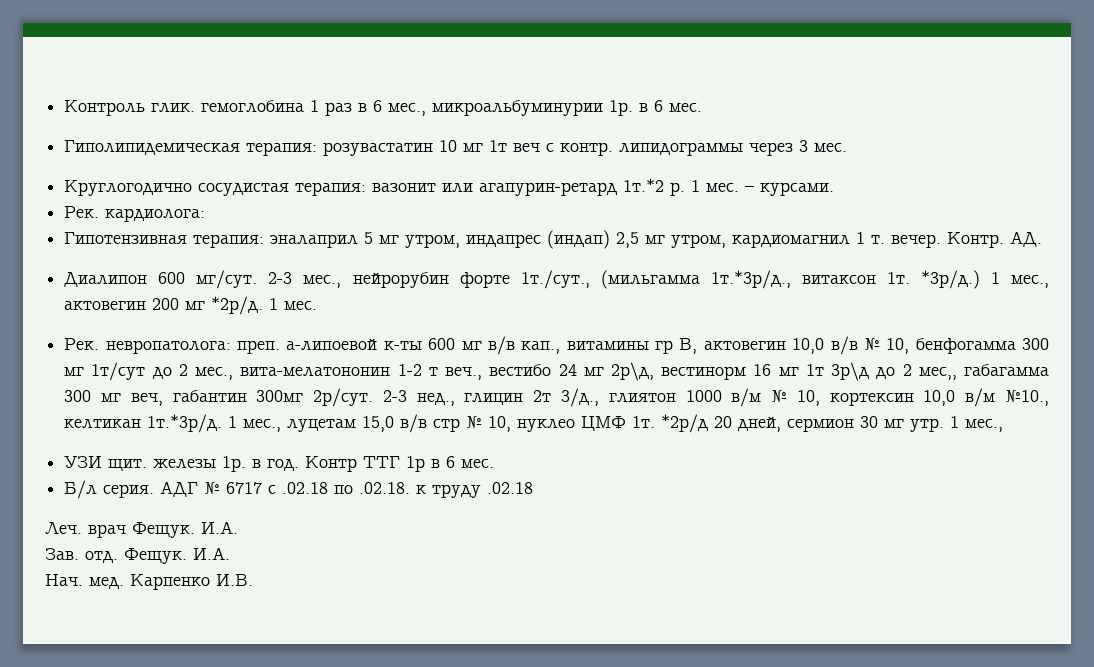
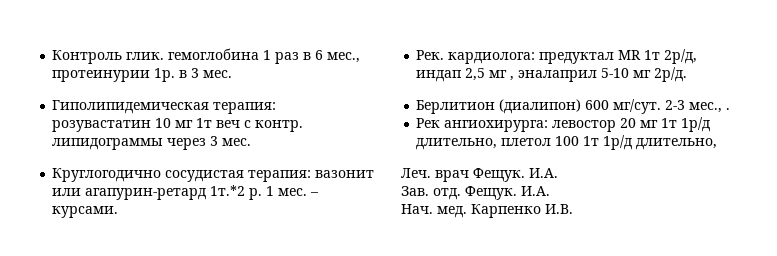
- Контроль глик. гемоглобина 1 раз в 6 мес., микроальбуминурии 1р. в 6 мес.
+ Контроль глик. гемоглобина 1 раз в 6 мес., протеинурии 1р. в 3 мес.
- Рек. кардиолога:
- Гипотензивная терапия: эналаприл 5 мг утром, индапрес (индап) 2,5 мг утром, кардиомагнил 1 т. вечер. Контр. АД.
- Диалипон 600 мг/сут. 2-3 мес., нейрорубин форте 1т./сут., (мильгамма 1т.*3р/д., витаксон 1т. *3р/д.) 1 мес., актовегин 200 мг *2р/д. 1 мес.
- Рек. невропатолога: преп. а-липоевой к-ты 600 мг в/в кап., витамины гр В, актовегин 10,0 в/в № 10, бенфогамма 300 мг 1т/сут до 2 мес., вита-мелатононин 1-2 т веч., вестибо 24 мг 2р\д, вестинорм 16 мг 1т 3р\д до 2 мес,, габагамма 300 мг веч, габантин 300мг 2р/сут. 2-3 нед., глицин 2т 3/д., глиятон 1000 в/м № 10, кортексин 10,0 в/м №10., келтикан 1т.*3р/д. 1 мес., луцетам 15,0 в/в стр № 10, нуклео ЦМФ 1т. *2р/д 20 дней, сермион 30 мг утр. 1 мес.,
- УЗИ щит. железы 1р. в год. Контр ТТГ 1р в 6 мес.
- Б/л серия. АДГ № 6717 с .02.18 по .02.18. к труду .02.18
+ Рек. кардиолога: предуктал MR 1т 2р/д, индап 2,5 мг , эналаприл 5-10 мг 2р/д.
+ Берлитион (диалипон) 600 мг/сут. 2-3 мес., .
+ Рек ангиохирурга: левостор 20 мг 1т 1р/д длительно, плетол 100 1т 1р/д длительно,

